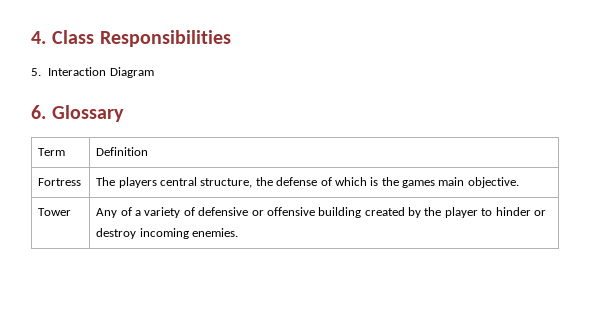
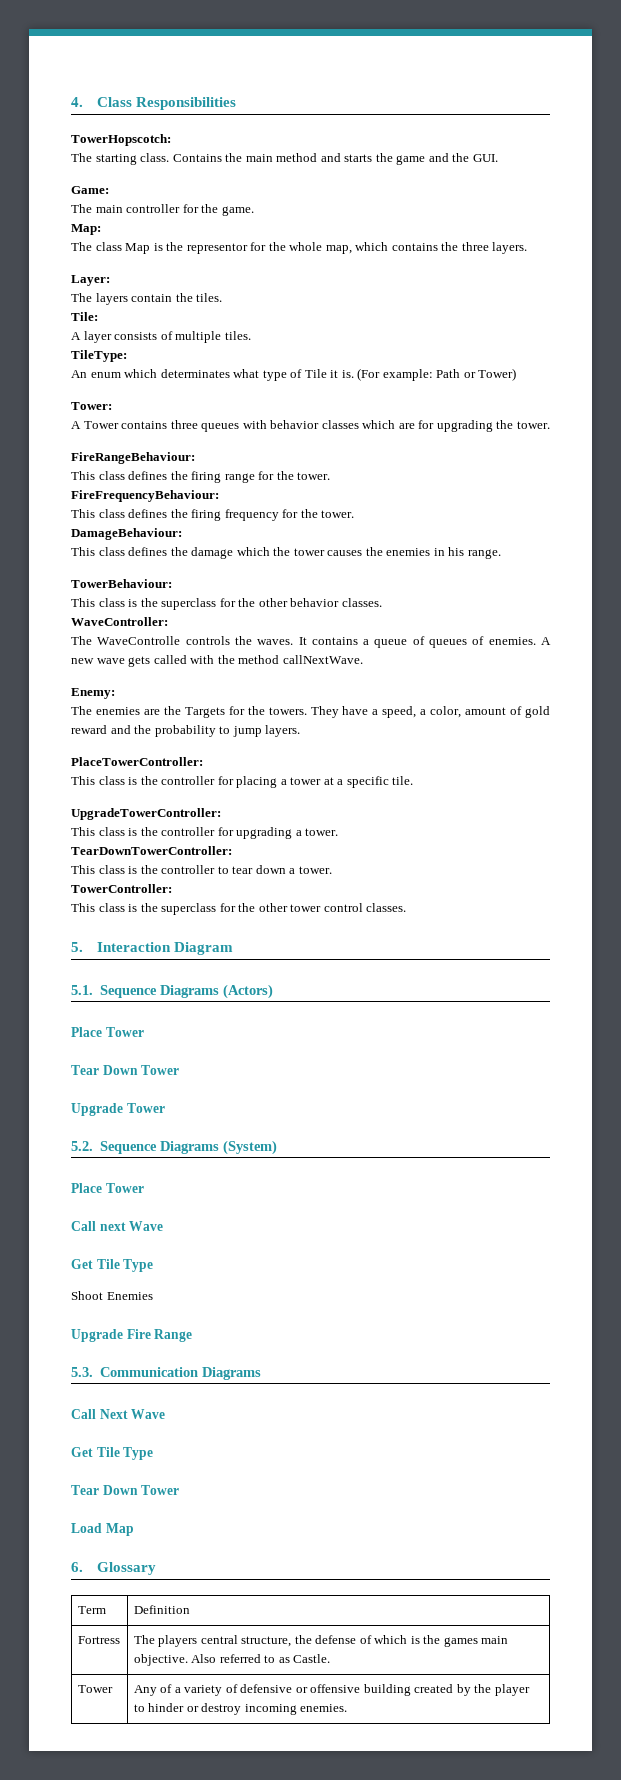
+ TowerHopscotch:
+ The starting class. Contains the main method and starts the game and the GUI.
+ Game:
+ The main controller for the game.
+ Map:
+ The class Map is the representor for the whole map, which contains the three layers.
+ Layer:
+ The layers contain the tiles.
+ Tile:
+ A layer consists of multiple tiles.
+ TileType:
+ An enum which determinates what type of Tile it is. (For example: Path or Tower)
+ Tower:
+ A Tower contains three queues with behavior classes which are for upgrading the tower.
+ FireRangeBehaviour:
+ This class defines the firing range for the tower.
+ FireFrequencyBehaviour:
+ This class defines the firing frequency for the tower.
+ DamageBehaviour:
+ This class defines the damage which the tower causes the enemies in his range.
+ TowerBehaviour:
+ This class is the superclass for the other behavior classes.
+ WaveController:
+ The WaveControlle controls the waves. It contains a queue of queues of enemies. A new wave gets called with the method callNextWave.
+ Enemy:
+ The enemies are the Targets for the towers. They have a speed, a color, amount of gold reward and the probability to jump layers.
+ PlaceTowerController:
+ This class is the controller for placing a tower at a specific tile.
+ UpgradeTowerController:
+ This class is the controller for upgrading a tower.
+ TearDownTowerController:
+ This class is the controller to tear down a tower.
+ TowerController:
+ This class is the superclass for the other tower control classes.
  5. Interaction Diagram
+ 5.1. Sequence Diagrams (Actors)
+ Place Tower
+ Tear Down Tower
+ Upgrade Tower
+ 5.2. Sequence Diagrams (System)
+ Place Tower
+ Call next Wave
+ Get Tile Type
+ Shoot Enemies
+ Upgrade Fire Range
+ 5.3. Communication Diagrams
+ Call Next Wave
+ Get Tile Type
+ Tear Down Tower
+ Load Map
- Fortress | The players central structure, the defense of which is the games main objective.
+ Fortress | The players central structure, the defense of which is the games main objective. Also referred to as Castle.

